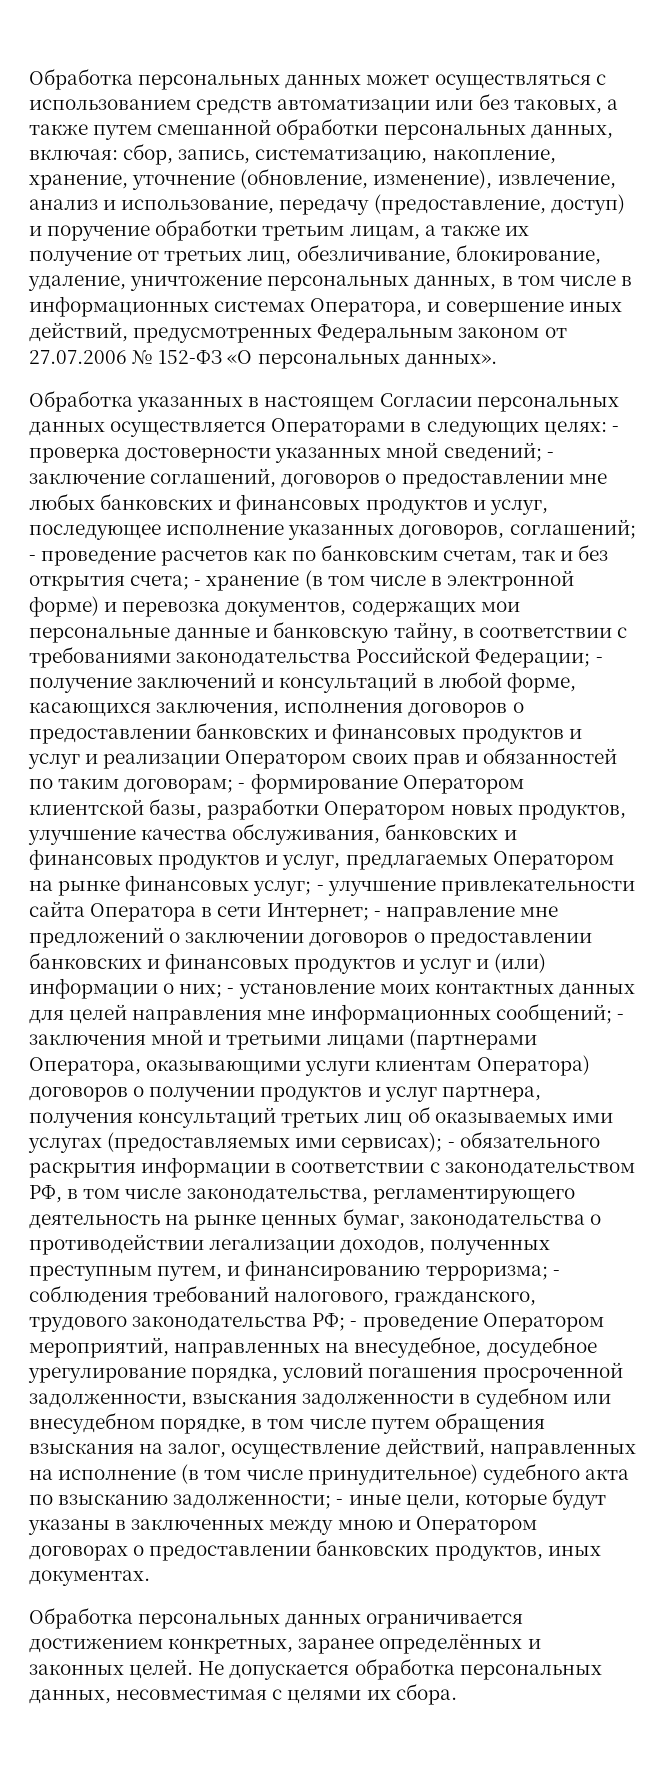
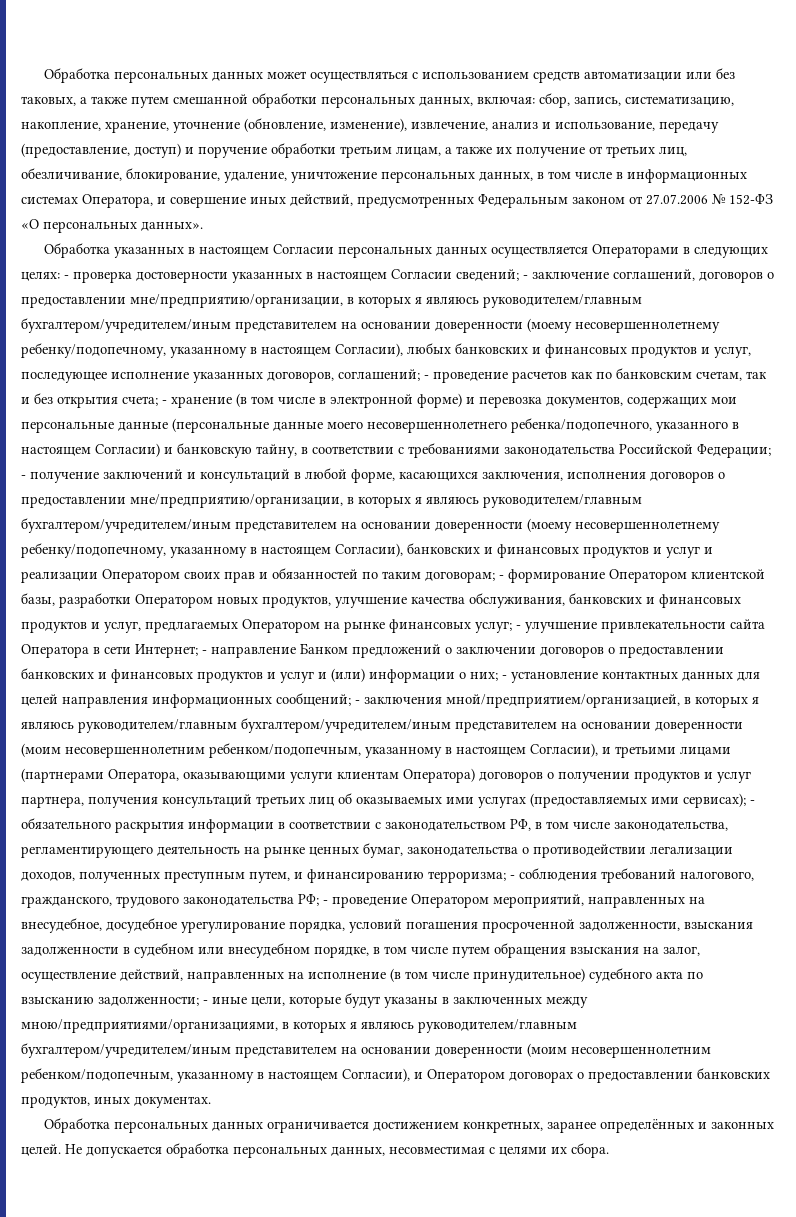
- - проверка достоверности указанных мной сведений;
+ - проверка достоверности указанных в настоящем Согласии сведений;
- - заключение соглашений, договоров о предоставлении мне любых банковских и финансовых продуктов и услуг, последующее исполнение указанных договоров, соглашений;
+ - заключение соглашений, договоров о предоставлении мне/предприятию/организации, в которых я являюсь руководителем/главным бухгалтером/учредителем/иным представителем на основании доверенности (моему несовершеннолетнему ребенку/подопечному, указанному в настоящем Согласии), любых банковских и финансовых продуктов и услуг, последующее исполнение указанных договоров, соглашений;
- - хранение (в том числе в электронной форме) и перевозка документов, содержащих мои персональные данные и банковскую тайну, в соответствии с требованиями законодательства Российской Федерации;
+ - хранение (в том числе в электронной форме) и перевозка документов, содержащих мои персональные данные (персональные данные моего несовершеннолетнего ребенка/подопечного, указанного в настоящем Согласии) и банковскую тайну, в соответствии с требованиями законодательства Российской Федерации;
- - получение заключений и консультаций в любой форме, касающихся заключения, исполнения договоров о предоставлении банковских и финансовых продуктов и услуг и реализации Оператором своих прав и обязанностей по таким договорам;
+ - получение заключений и консультаций в любой форме, касающихся заключения, исполнения договоров о предоставлении мне/предприятию/организации, в которых я являюсь руководителем/главным бухгалтером/учредителем/иным представителем на основании доверенности (моему несовершеннолетнему ребенку/подопечному, указанному в настоящем Согласии), банковских и финансовых продуктов и услуг и реализации Оператором своих прав и обязанностей по таким договорам;
- - направление мне предложений о заключении договоров о предоставлении банковских и финансовых продуктов и услуг и (или) информации о них;
+ - направление Банком предложений о заключении договоров о предоставлении банковских и финансовых продуктов и услуг и (или) информации о них;
- - установление моих контактных данных для целей направления мне информационных сообщений;
+ - установление контактных данных для целей направления информационных сообщений;
- - заключения мной и третьими лицами (партнерами Оператора, оказывающими услуги клиентам Оператора) договоров о получении продуктов и услуг партнера, получения консультаций третьих лиц об оказываемых ими услугах (предоставляемых ими сервисах);
+ - заключения мной/предприятием/организацией, в которых я являюсь руководителем/главным бухгалтером/учредителем/иным представителем на основании доверенности (моим несовершеннолетним ребенком/подопечным, указанному в настоящем Согласии), и третьими лицами (партнерами Оператора, оказывающими услуги клиентам Оператора) договоров о получении продуктов и услуг партнера, получения консультаций третьих лиц об оказываемых ими услугах (предоставляемых ими сервисах);
- - иные цели, которые будут указаны в заключенных между мною и Оператором договорах о предоставлении банковских продуктов, иных документах.
+ - иные цели, которые будут указаны в заключенных между мною/предприятиями/организациями, в которых я являюсь руководителем/главным бухгалтером/учредителем/иным представителем на основании доверенности (моим несовершеннолетним ребенком/подопечным, указанному в настоящем Согласии), и Оператором договорах о предоставлении банковских продуктов, иных документах.

